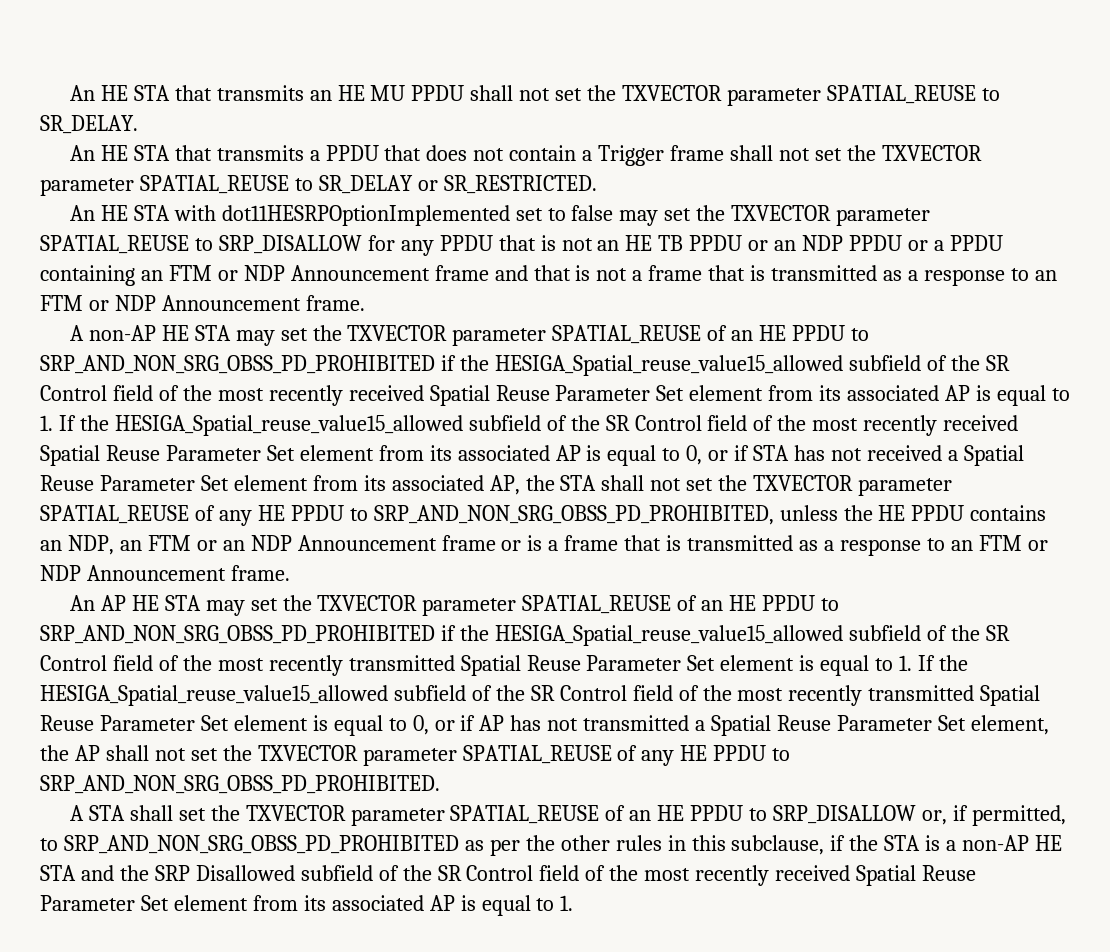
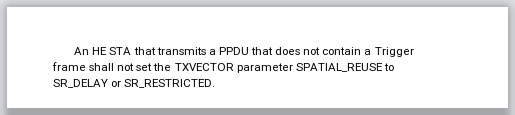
- An HE STA that transmits an HE MU PPDU shall not set the TXVECTOR parameter SPATIAL_REUSE to SR_DELAY.
- An HE STA with dot11HESRPOptionImplemented set to false may set the TXVECTOR parameter SPATIAL_REUSE to SRP_DISALLOW for any PPDU that is not an HE TB PPDU or an NDP PPDU or a PPDU containing an FTM or NDP Announcement frame and that is not a frame that is transmitted as a response to an FTM or NDP Announcement frame.
- A non-AP HE STA may set the TXVECTOR parameter SPATIAL_REUSE of an HE PPDU to SRP_AND_NON_SRG_OBSS_PD_PROHIBITED if the HESIGA_Spatial_reuse_value15_allowed subfield of the SR Control field of the most recently received Spatial Reuse Parameter Set element from its associated AP is equal to 1. If the HESIGA_Spatial_reuse_value15_allowed subfield of the SR Control field of the most recently received Spatial Reuse Parameter Set element from its associated AP is equal to 0, or if STA has not received a Spatial Reuse Parameter Set element from its associated AP, the STA shall not set the TXVECTOR parameter SPATIAL_REUSE of any HE PPDU to SRP_AND_NON_SRG_OBSS_PD_PROHIBITED, unless the HE PPDU contains an NDP, an FTM or an NDP Announcement frame or is a frame that is transmitted as a response to an FTM or NDP Announcement frame.
- An AP HE STA may set the TXVECTOR parameter SPATIAL_REUSE of an HE PPDU to SRP_AND_NON_SRG_OBSS_PD_PROHIBITED if the HESIGA_Spatial_reuse_value15_allowed subfield of the SR Control field of the most recently transmitted Spatial Reuse Parameter Set element is equal to 1. If the HESIGA_Spatial_reuse_value15_allowed subfield of the SR Control field of the most recently transmitted Spatial Reuse Parameter Set element is equal to 0, or if AP has not transmitted a Spatial Reuse Parameter Set element, the AP shall not set the TXVECTOR parameter SPATIAL_REUSE of any HE PPDU to SRP_AND_NON_SRG_OBSS_PD_PROHIBITED.
- A STA shall set the TXVECTOR parameter SPATIAL_REUSE of an HE PPDU to SRP_DISALLOW or, if permitted, to SRP_AND_NON_SRG_OBSS_PD_PROHIBITED as per the other rules in this subclause, if the STA is a non-AP HE STA and the SRP Disallowed subfield of the SR Control field of the most recently received Spatial Reuse Parameter Set element from its associated AP is equal to 1.

